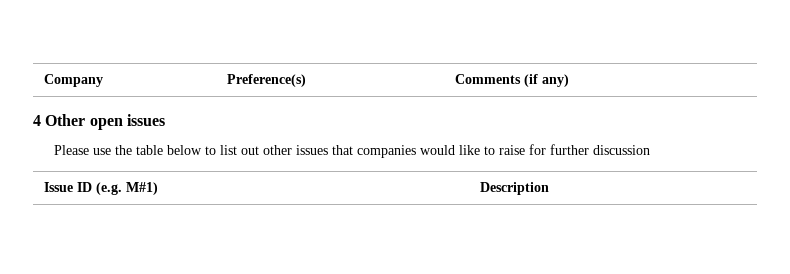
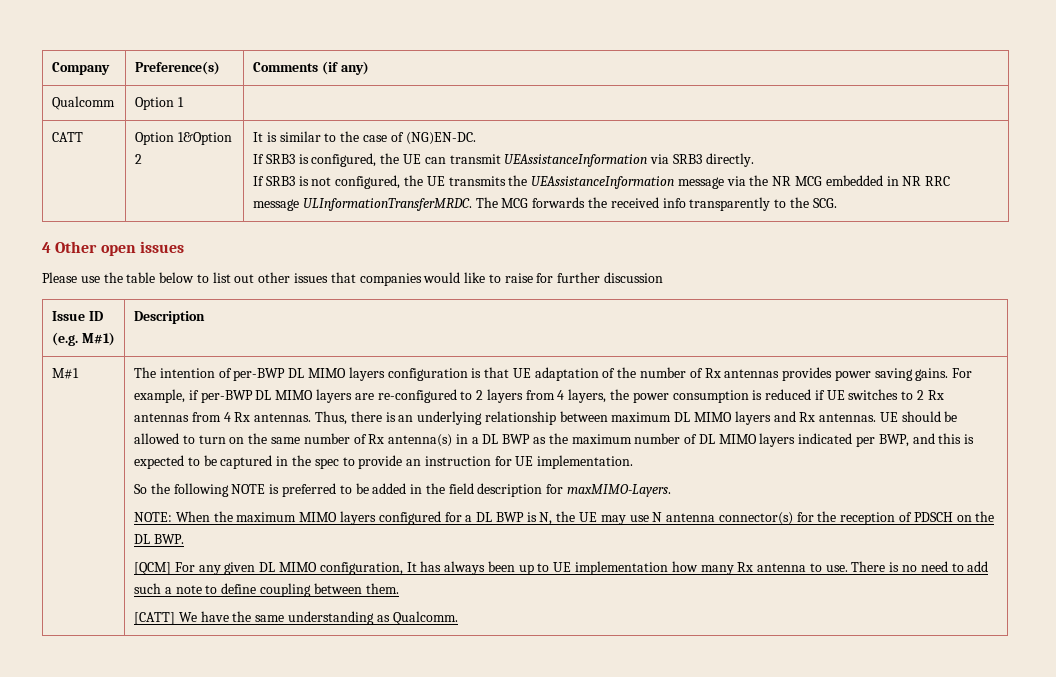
+ Qualcomm | Option 1 |
+ CATT | Option 1&Option 2 | It is similar to the case of (NG)EN-DC.
+ If SRB3 is configured, the UE can transmit UEAssistanceInformation via SRB3 directly.
+ If SRB3 is not configured, the UE transmits the UEAssistanceInformation message via the NR MCG embedded in NR RRC message ULInformationTransferMRDC. The MCG forwards the received info transparently to the SCG.
+ M#1 | The intention of per-BWP DL MIMO layers configuration is that UE adaptation of the number of Rx antennas provides power saving gains. For example, if per-BWP DL MIMO layers are re-configured to 2 layers from 4 layers, the power consumption is reduced if UE switches to 2 Rx antennas from 4 Rx antennas. Thus, there is an underlying relationship between maximum DL MIMO layers and Rx antennas. UE should be allowed to turn on the same number of Rx antenna(s) in a DL BWP as the maximum number of DL MIMO layers indicated per BWP, and this is expected to be captured in the spec to provide an instruction for UE implementation.
+ So the following NOTE is preferred to be added in the field description for maxMIMO-Layers.
+ NOTE: When the maximum MIMO layers configured for a DL BWP is N, the UE may use N antenna connector(s) for the reception of PDSCH on the DL BWP.
+ [QCM] For any given DL MIMO configuration, It has always been up to UE implementation how many Rx antenna to use. There is no need to add such a note to define coupling between them.
+ [CATT] We have the same understanding as Qualcomm.

